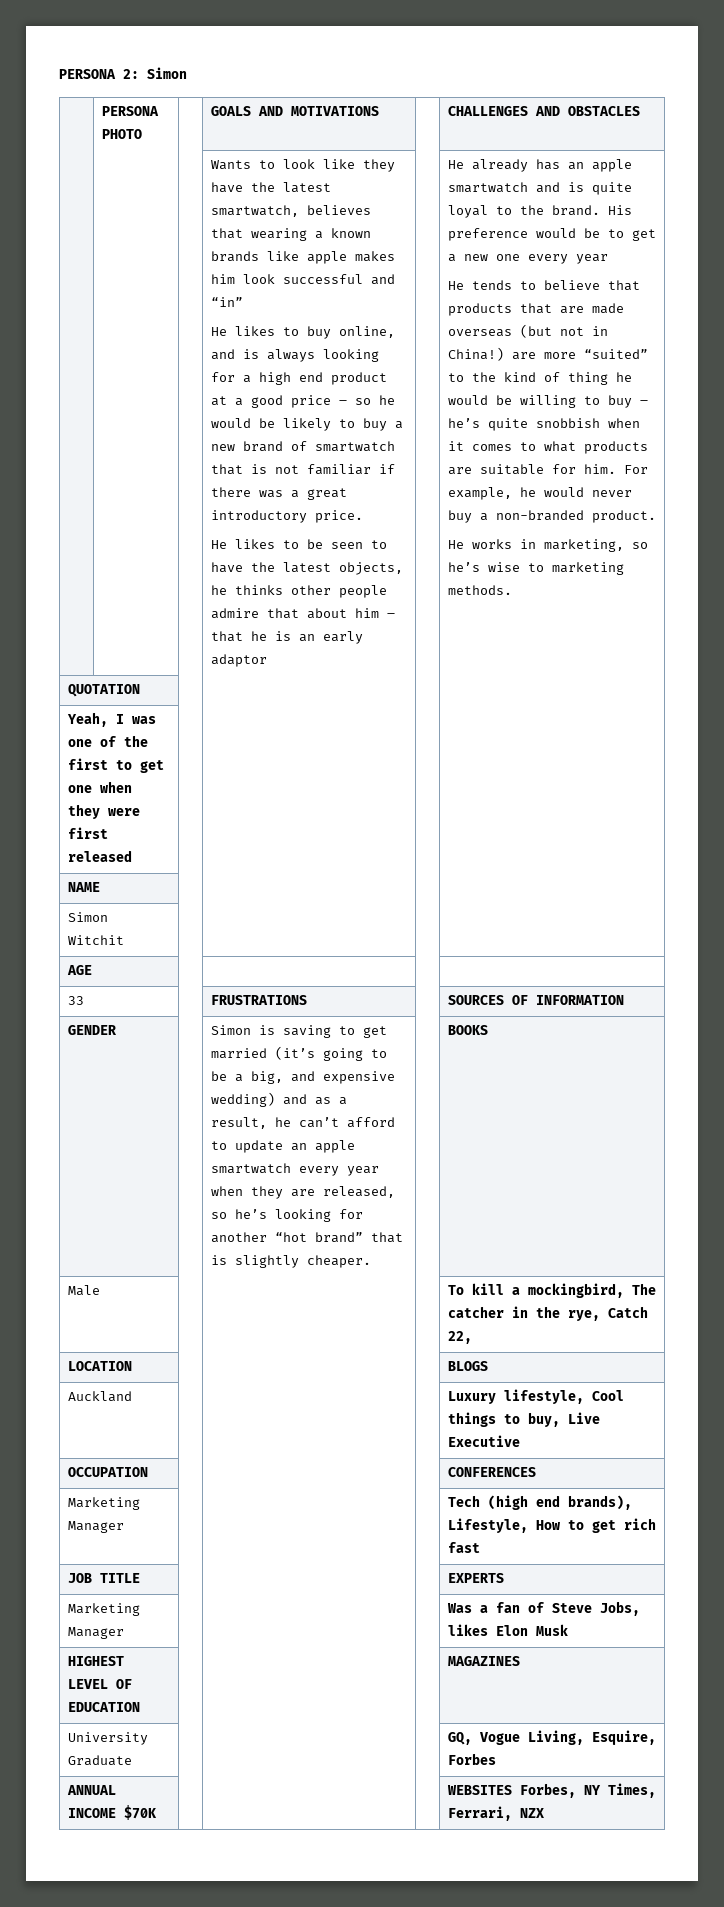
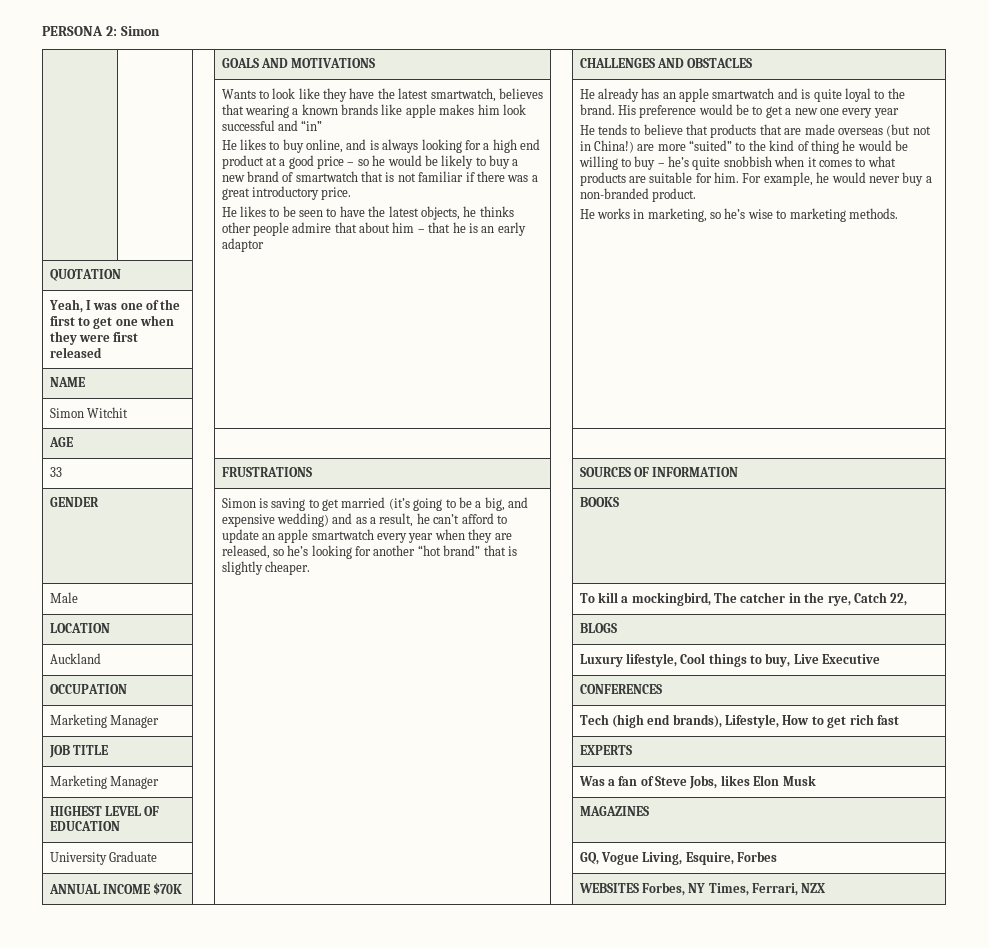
- | PERSONA PHOTO | | GOALS AND MOTIVATIONS | | CHALLENGES AND OBSTACLES
+ | | | GOALS AND MOTIVATIONS | | CHALLENGES AND OBSTACLES

